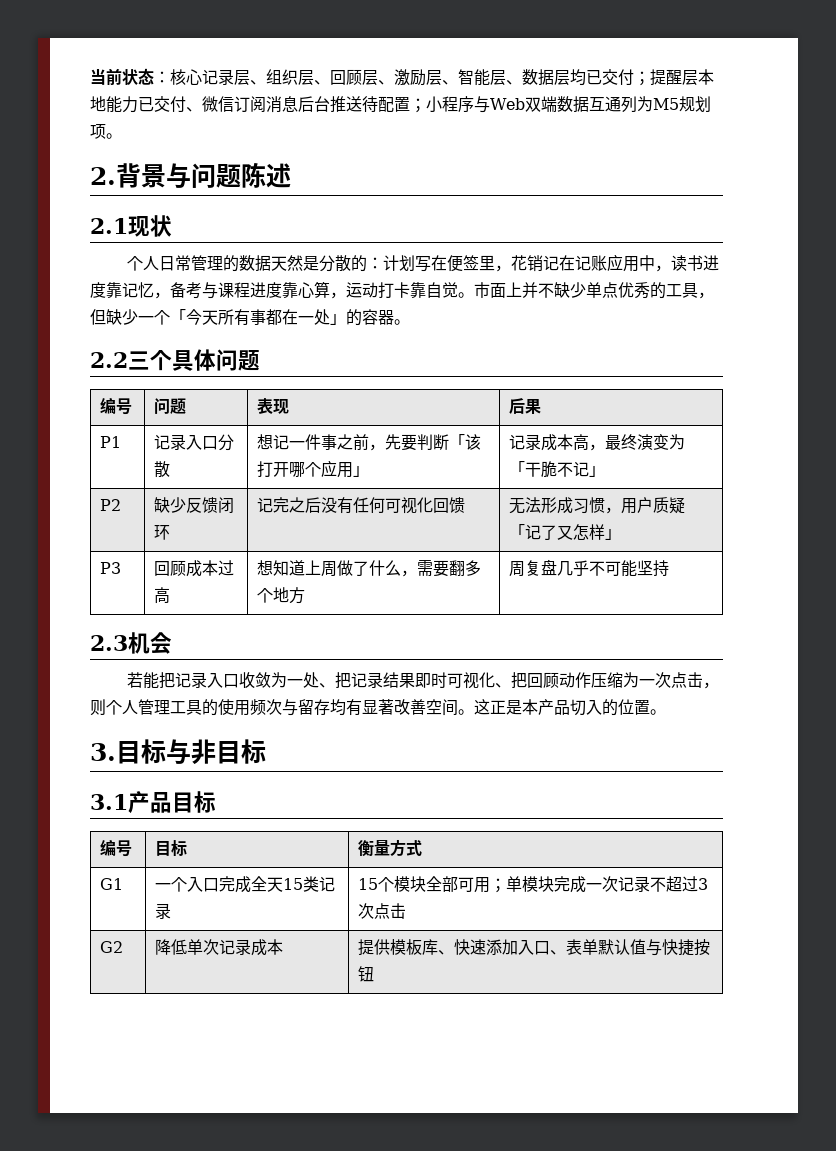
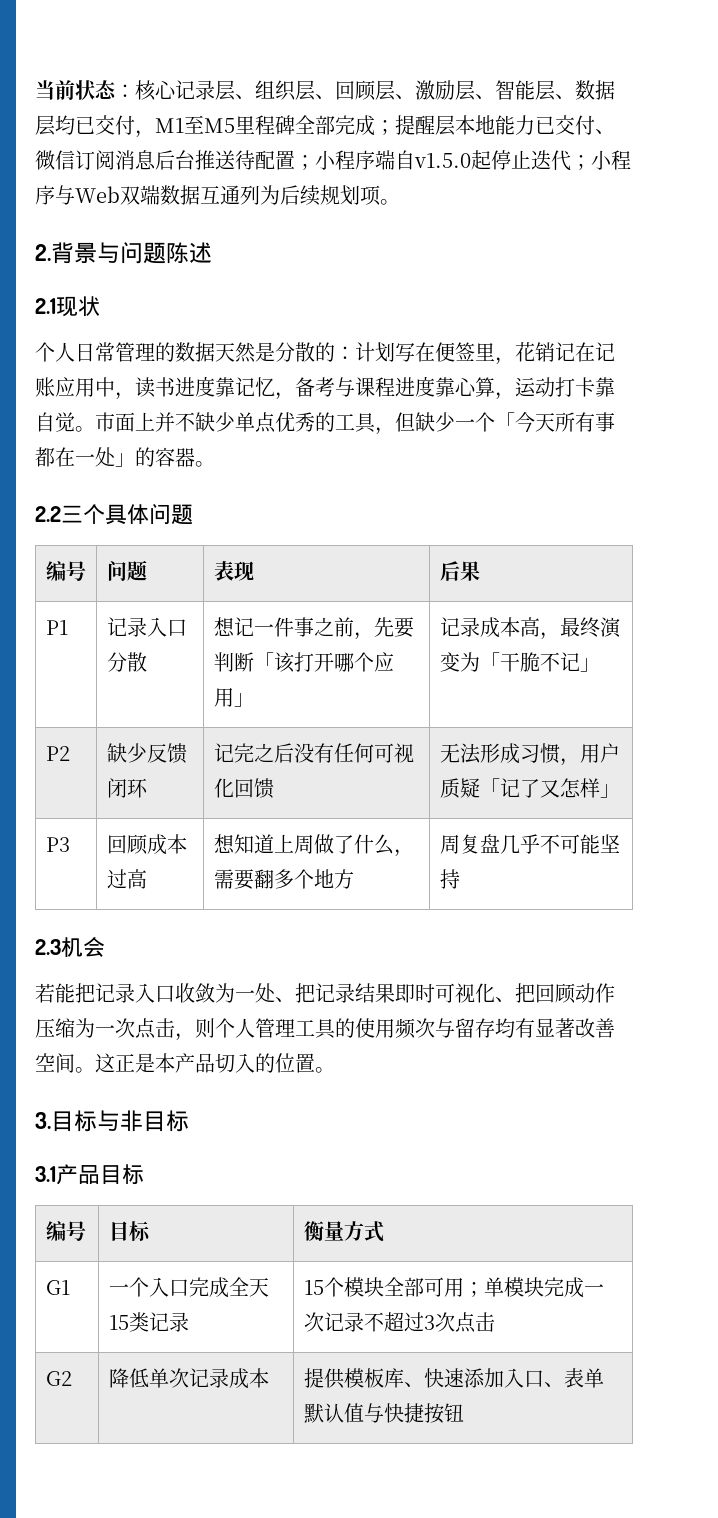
- 当前状态：核心记录层、组织层、回顾层、激励层、智能层、数据层均已交付；提醒层本地能力已交付、微信订阅消息后台推送待配置；小程序与Web双端数据互通列为M5规划项。
+ 当前状态：核心记录层、组织层、回顾层、激励层、智能层、数据层均已交付，M1至M5里程碑全部完成；提醒层本地能力已交付、微信订阅消息后台推送待配置；小程序端自v1.5.0起停止迭代；小程序与Web双端数据互通列为后续规划项。

